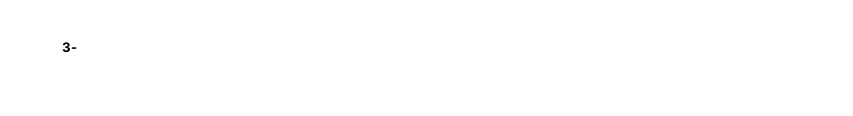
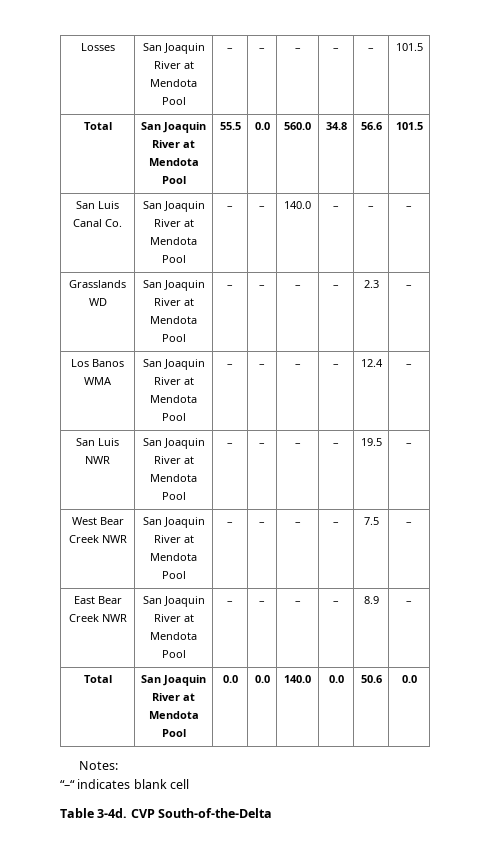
- 3-
+ Losses | San Joaquin River at Mendota Pool | – | – | – | – | – | 101.5
+ Total | San Joaquin River at Mendota Pool | 55.5 | 0.0 | 560.0 | 34.8 | 56.6 | 101.5
+ San Luis Canal Co. | San Joaquin River at Mendota Pool | – | – | 140.0 | – | – | –
+ Grasslands WD | San Joaquin River at Mendota Pool | – | – | – | – | 2.3 | –
+ Los Banos WMA | San Joaquin River at Mendota Pool | – | – | – | – | 12.4 | –
+ San Luis NWR | San Joaquin River at Mendota Pool | – | – | – | – | 19.5 | –
+ West Bear Creek NWR | San Joaquin River at Mendota Pool | – | – | – | – | 7.5 | –
+ East Bear Creek NWR | San Joaquin River at Mendota Pool | – | – | – | – | 8.9 | –
+ Total | San Joaquin River at Mendota Pool | 0.0 | 0.0 | 140.0 | 0.0 | 50.6 | 0.0
+ Notes:
+ “–“ indicates blank cell
+ Table 3-4d. CVP South-of-the-Delta

